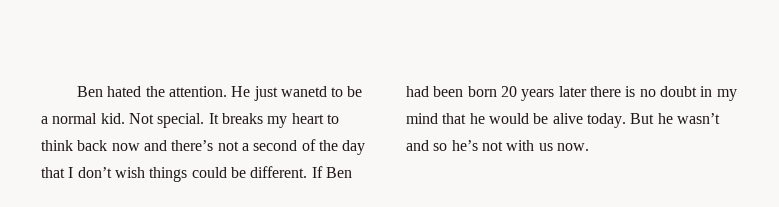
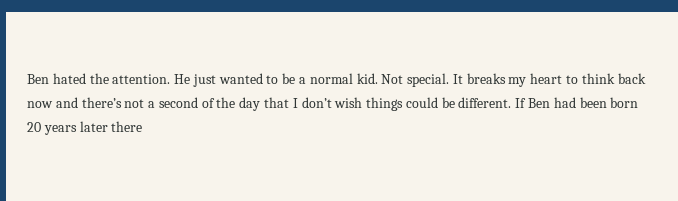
- He just wanetd to be a normal kid.
+ He just wanted to be a normal kid.
- If Ben had been born 20 years later there is no doubt in my mind that he would be alive today. But he wasn’t and so he’s not with us now.
+ If Ben had been born 20 years later there

